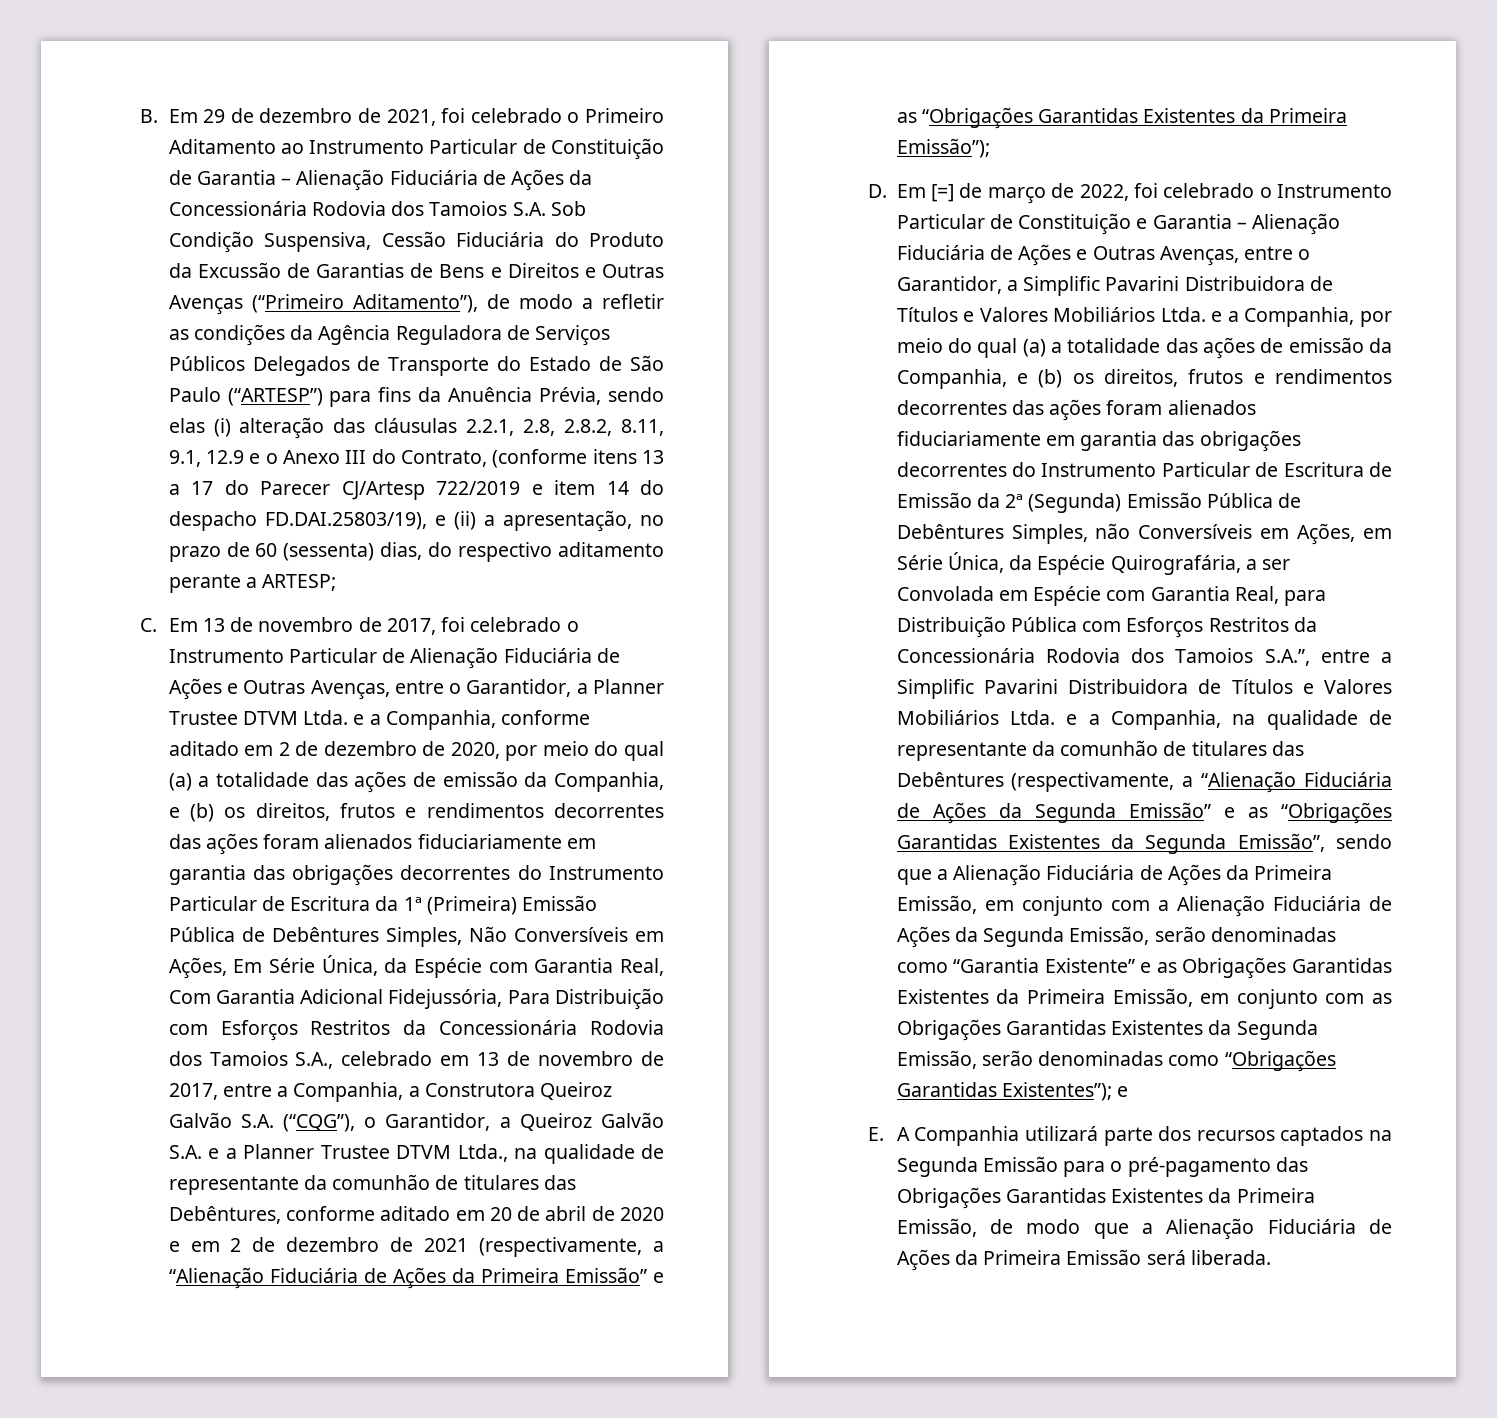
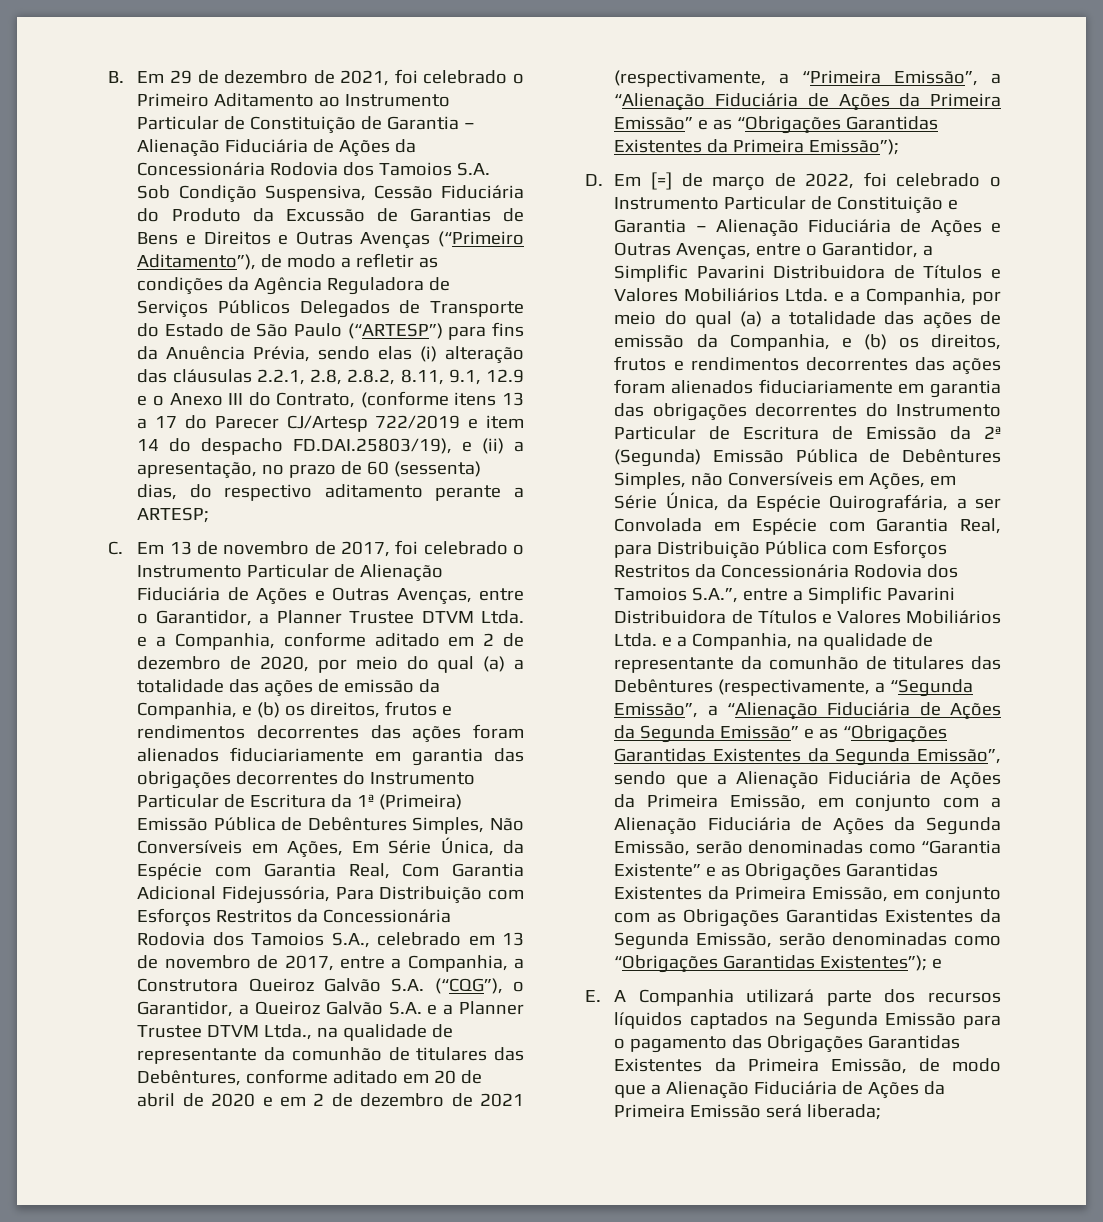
- C. Em 13 de novembro de 2017, foi celebrado o Instrumento Particular de Alienação Fiduciária de Ações e Outras Avenças, entre o Garantidor, a Planner Trustee DTVM Ltda. e a Companhia, conforme aditado em 2 de dezembro de 2020, por meio do qual (a) a totalidade das ações de emissão da Companhia, e (b) os direitos, frutos e rendimentos decorrentes das ações foram alienados fiduciariamente em garantia das obrigações decorrentes do Instrumento Particular de Escritura da 1ª (Primeira) Emissão Pública de Debêntures Simples, Não Conversíveis em Ações, Em Série Única, da Espécie com Garantia Real, Com Garantia Adicional Fidejussória, Para Distribuição com Esforços Restritos da Concessionária Rodovia dos Tamoios S.A., celebrado em 13 de novembro de 2017, entre a Companhia, a Construtora Queiroz Galvão S.A. (“CQG”), o Garantidor, a Queiroz Galvão S.A. e a Planner Trustee DTVM Ltda., na qualidade de representante da comunhão de titulares das Debêntures, conforme aditado em 20 de abril de 2020 e em 2 de dezembro de 2021 (respectivamente, a “Alienação Fiduciária de Ações da Primeira Emissão” e as “Obrigações Garantidas Existentes da Primeira Emissão”);
+ C. Em 13 de novembro de 2017, foi celebrado o Instrumento Particular de Alienação Fiduciária de Ações e Outras Avenças, entre o Garantidor, a Planner Trustee DTVM Ltda. e a Companhia, conforme aditado em 2 de dezembro de 2020, por meio do qual (a) a totalidade das ações de emissão da Companhia, e (b) os direitos, frutos e rendimentos decorrentes das ações foram alienados fiduciariamente em garantia das obrigações decorrentes do Instrumento Particular de Escritura da 1ª (Primeira) Emissão Pública de Debêntures Simples, Não Conversíveis em Ações, Em Série Única, da Espécie com Garantia Real, Com Garantia Adicional Fidejussória, Para Distribuição com Esforços Restritos da Concessionária Rodovia dos Tamoios S.A., celebrado em 13 de novembro de 2017, entre a Companhia, a Construtora Queiroz Galvão S.A. (“CQG”), o Garantidor, a Queiroz Galvão S.A. e a Planner Trustee DTVM Ltda., na qualidade de representante da comunhão de titulares das Debêntures, conforme aditado em 20 de abril de 2020 e em 2 de dezembro de 2021 (respectivamente, a “Primeira Emissão”, a “Alienação Fiduciária de Ações da Primeira Emissão” e as “Obrigações Garantidas Existentes da Primeira Emissão”);
- D. Em [=] de março de 2022, foi celebrado o Instrumento Particular de Constituição e Garantia – Alienação Fiduciária de Ações e Outras Avenças, entre o Garantidor, a Simplific Pavarini Distribuidora de Títulos e Valores Mobiliários Ltda. e a Companhia, por meio do qual (a) a totalidade das ações de emissão da Companhia, e (b) os direitos, frutos e rendimentos decorrentes das ações foram alienados fiduciariamente em garantia das obrigações decorrentes do Instrumento Particular de Escritura de Emissão da 2ª (Segunda) Emissão Pública de Debêntures Simples, não Conversíveis em Ações, em Série Única, da Espécie Quirografária, a ser Convolada em Espécie com Garantia Real, para Distribuição Pública com Esforços Restritos da Concessionária Rodovia dos Tamoios S.A.”, entre a Simplific Pavarini Distribuidora de Títulos e Valores Mobiliários Ltda. e a Companhia, na qualidade de representante da comunhão de titulares das Debêntures (respectivamente, a “Alienação Fiduciária de Ações da Segunda Emissão” e as “Obrigações Garantidas Existentes da Segunda Emissão”, sendo que a Alienação Fiduciária de Ações da Primeira Emissão, em conjunto com a Alienação Fiduciária de Ações da Segunda Emissão, serão denominadas como “Garantia Existente” e as Obrigações Garantidas Existentes da Primeira Emissão, em conjunto com as Obrigações Garantidas Existentes da Segunda Emissão, serão denominadas como “Obrigações Garantidas Existentes”);
+ D. Em [=] de março de 2022, foi celebrado o Instrumento Particular de Constituição e Garantia – Alienação Fiduciária de Ações e Outras Avenças, entre o Garantidor, a Simplific Pavarini Distribuidora de Títulos e Valores Mobiliários Ltda. e a Companhia, por meio do qual (a) a totalidade das ações de emissão da Companhia, e (b) os direitos, frutos e rendimentos decorrentes das ações foram alienados fiduciariamente em garantia das obrigações decorrentes do Instrumento Particular de Escritura de Emissão da 2ª (Segunda) Emissão Pública de Debêntures Simples, não Conversíveis em Ações, em Série Única, da Espécie Quirografária, a ser Convolada em Espécie com Garantia Real, para Distribuição Pública com Esforços Restritos da Concessionária Rodovia dos Tamoios S.A.”, entre a Simplific Pavarini Distribuidora de Títulos e Valores Mobiliários Ltda. e a Companhia, na qualidade de representante da comunhão de titulares das Debêntures (respectivamente, a “Segunda Emissão”, a “Alienação Fiduciária de Ações da Segunda Emissão” e as “Obrigações Garantidas Existentes da Segunda Emissão”, sendo que a Alienação Fiduciária de Ações da Primeira Emissão, em conjunto com a Alienação Fiduciária de Ações da Segunda Emissão, serão denominadas como “Garantia Existente” e as Obrigações Garantidas Existentes da Primeira Emissão, em conjunto com as Obrigações Garantidas Existentes da Segunda Emissão, serão denominadas como “Obrigações Garantidas Existentes”);
- E. A Companhia utilizará parte dos recursos captados na Segunda Emissão para o pré-pagamento das Obrigações Garantidas Existentes da Primeira Emissão, de modo que a Alienação Fiduciária de Ações da Primeira Emissão será liberada.
+ E. A Companhia utilizará parte dos recursos líquidos captados na Segunda Emissão para o pagamento das Obrigações Garantidas Existentes da Primeira Emissão, de modo que a Alienação Fiduciária de Ações da Primeira Emissão será liberada;

